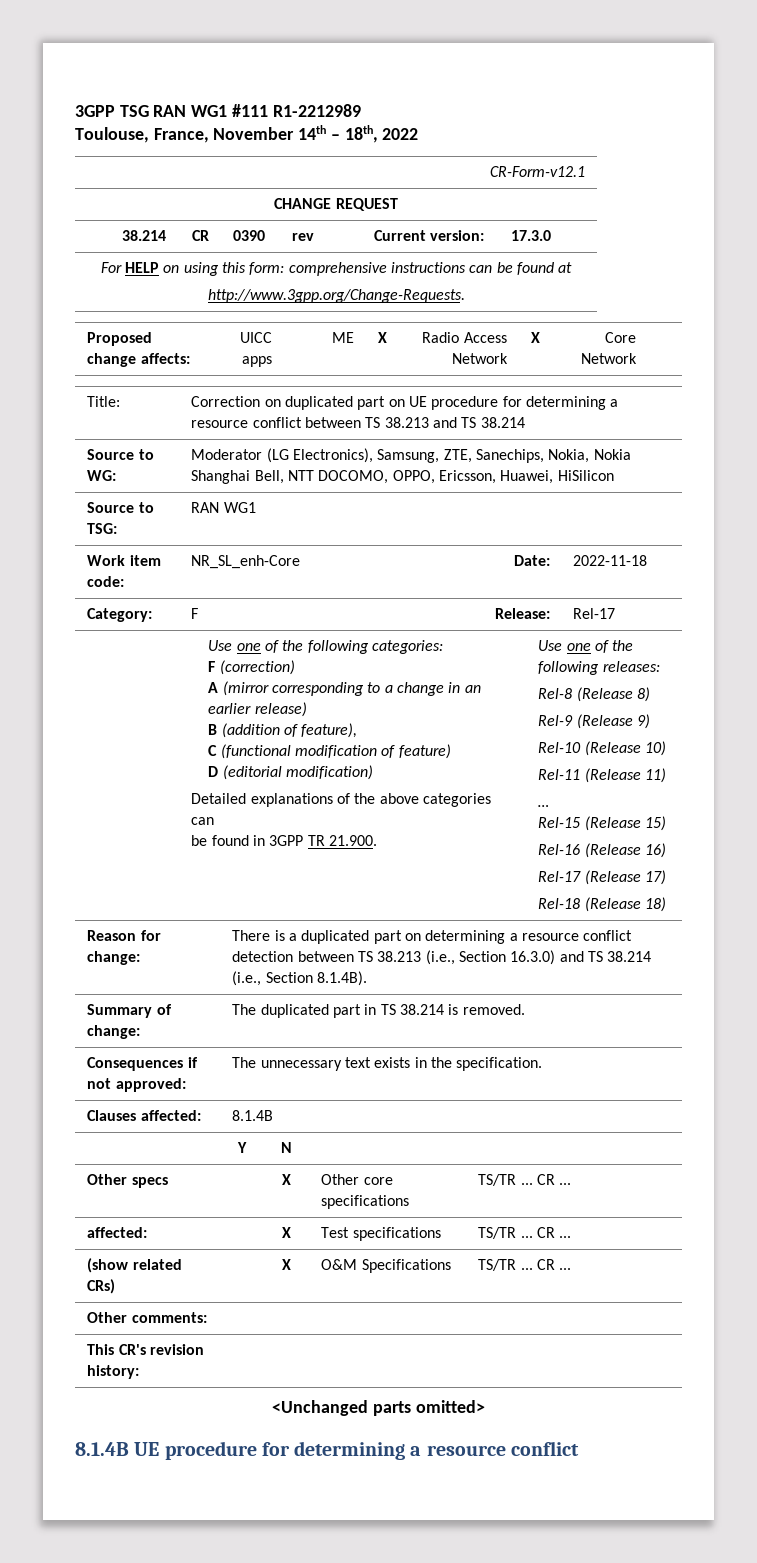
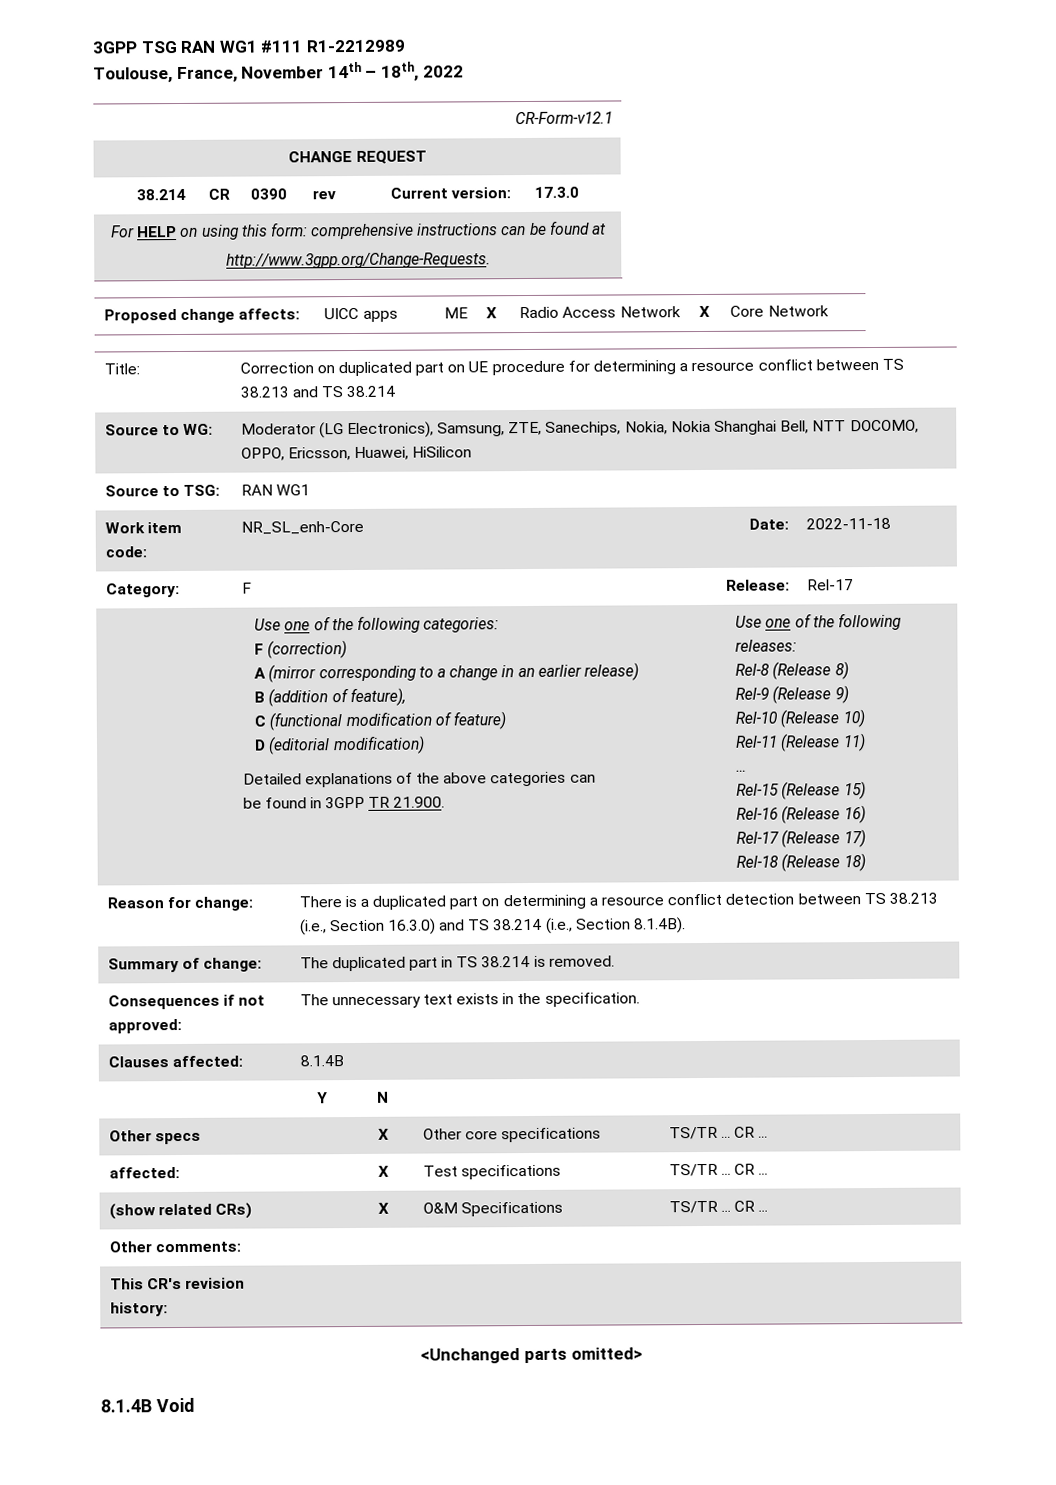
- 8.1.4B UE procedure for determining a resource conflict
+ 8.1.4B Void

